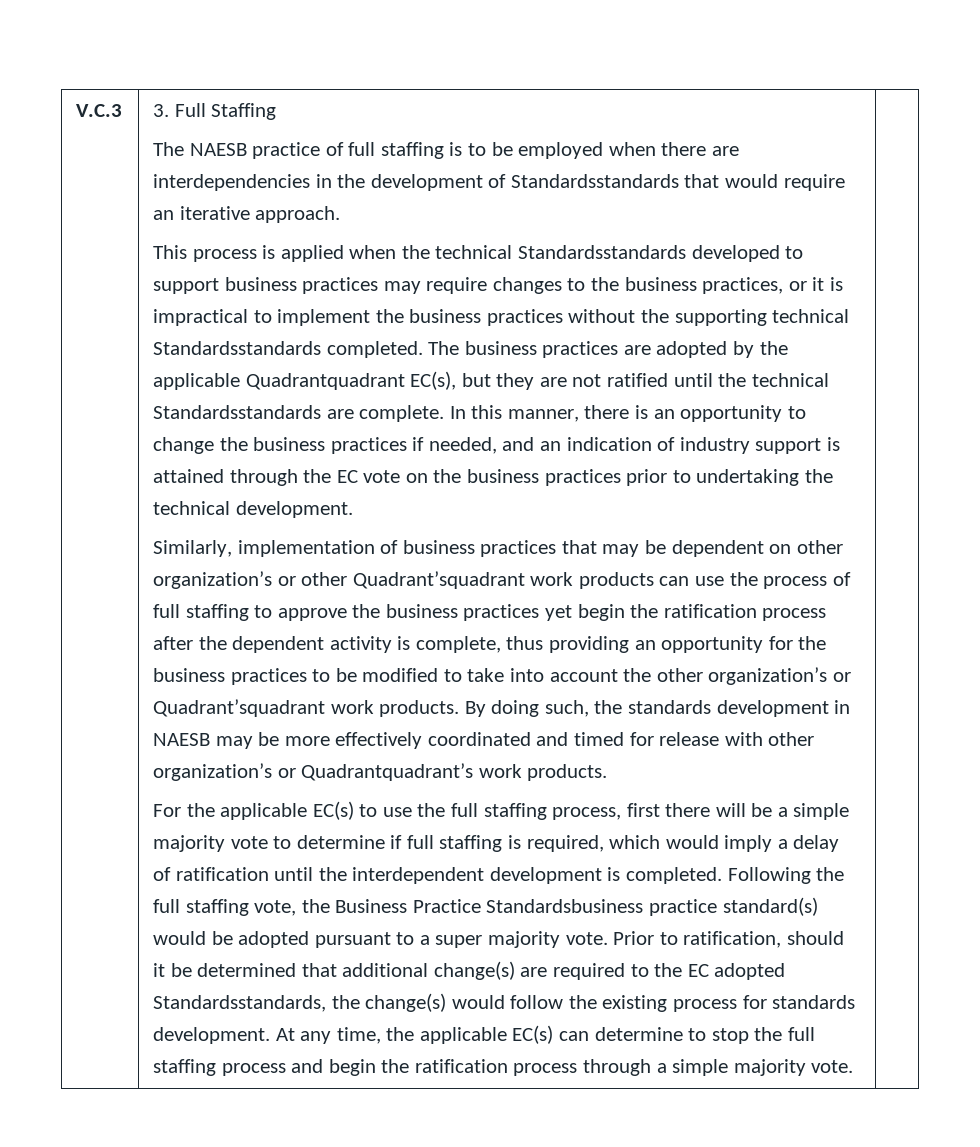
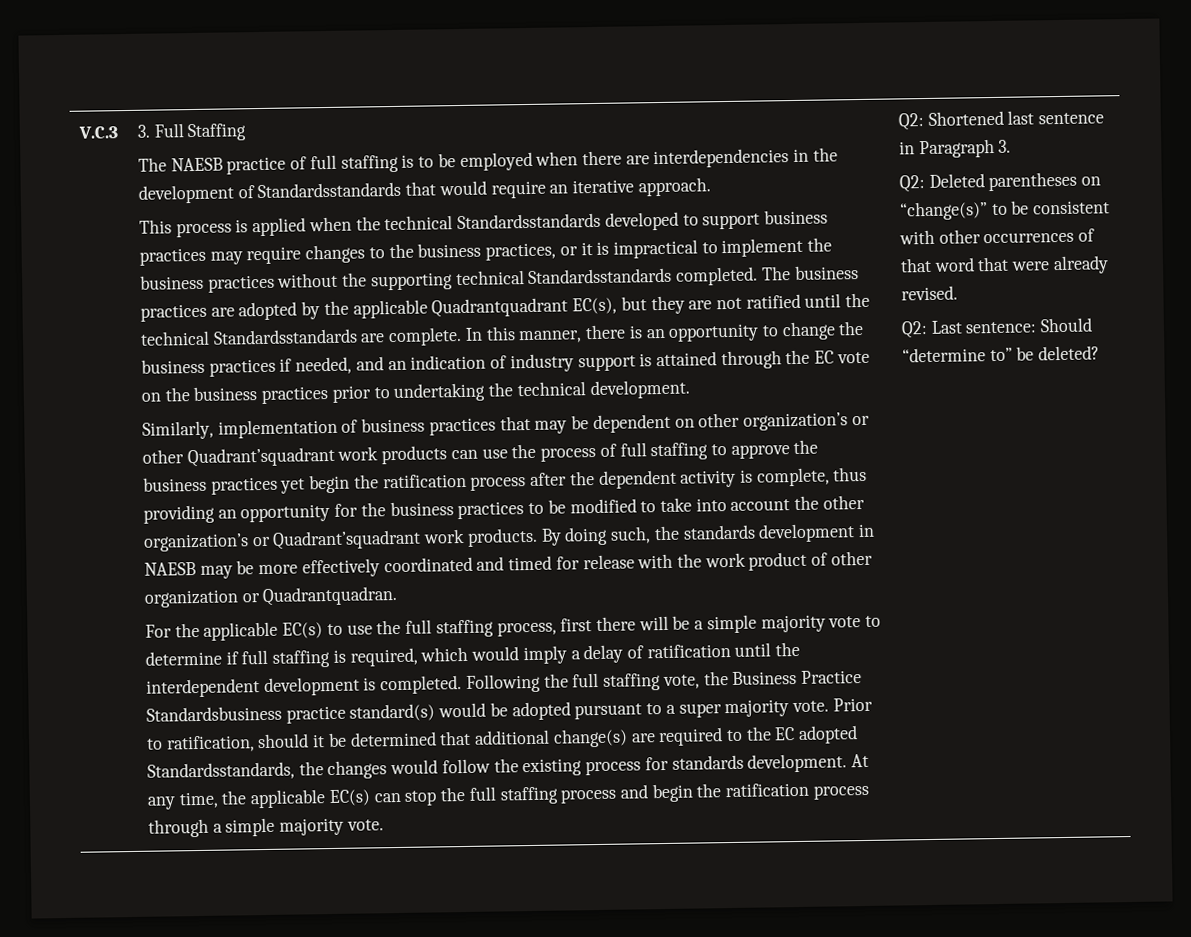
- By doing such, the standards development in NAESB may be more effectively coordinated and timed for release with other organization’s or Quadrantquadrant’s work products.
+ By doing such, the standards development in NAESB may be more effectively coordinated and timed for release with the work product of other organization or Quadrantquadran.
- Prior to ratification, should it be determined that additional change(s) are required to the EC adopted Standardsstandards, the change(s) would follow the existing process for standards development.
+ Prior to ratification, should it be determined that additional change(s) are required to the EC adopted Standardsstandards, the changes would follow the existing process for standards development.
- At any time, the applicable EC(s) can determine to stop the full staffing process and begin the ratification process through a simple majority vote.
+ At any time, the applicable EC(s) can stop the full staffing process and begin the ratification process through a simple majority vote.
+ Q2: Shortened last sentence in Paragraph 3.
+ Q2: Deleted parentheses on “change(s)” to be consistent with other occurrences of that word that were already revised.
+ Q2: Last sentence: Should “determine to” be deleted?

